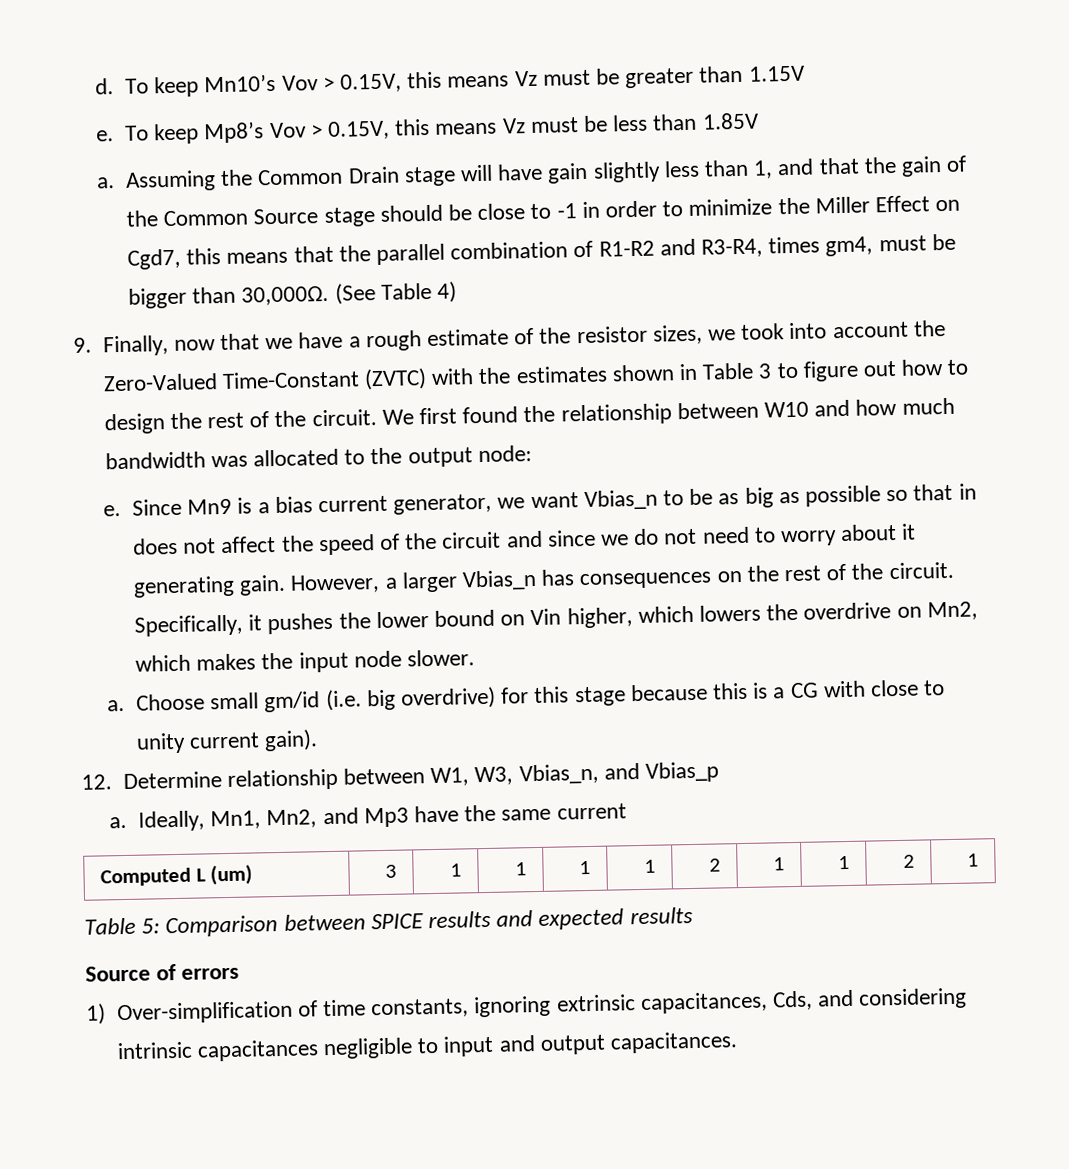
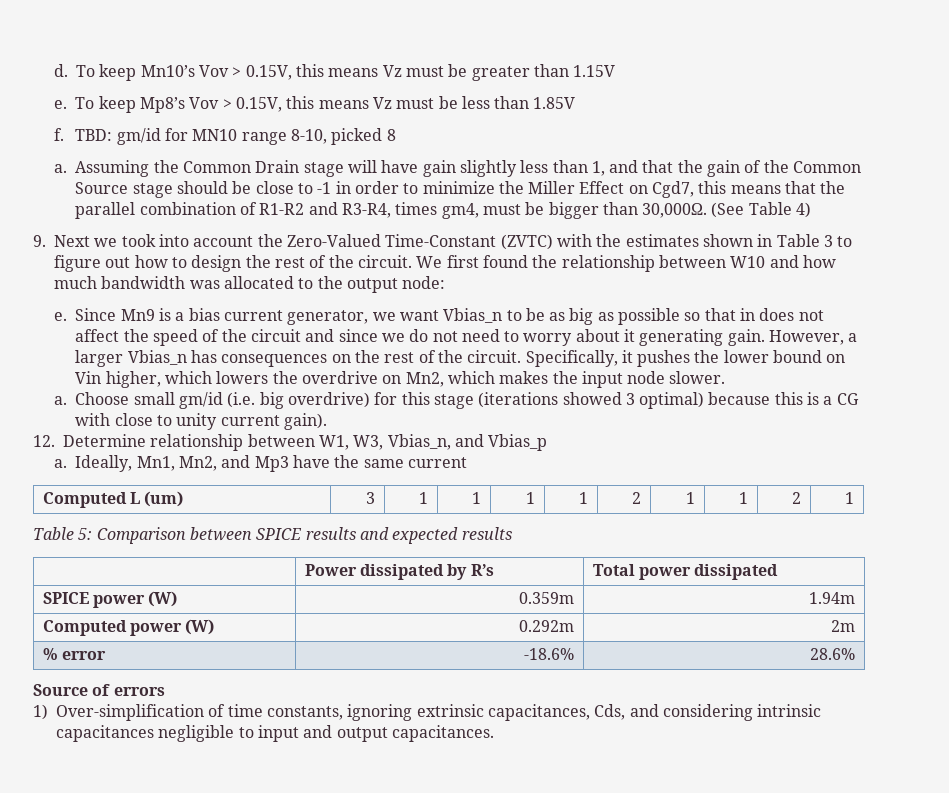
+ f. TBD: gm/id for MN10 range 8-10, picked 8
- 9. Finally, now that we have a rough estimate of the resistor sizes, we took into account the Zero-Valued Time-Constant (ZVTC) with the estimates shown in Table 3 to figure out how to design the rest of the circuit.
+ 9. Next we took into account the Zero-Valued Time-Constant (ZVTC) with the estimates shown in Table 3 to figure out how to design the rest of the circuit.
- Choose small gm/id (i.e. big overdrive) for this stage because this is a CG with close to unity current gain).
+ Choose small gm/id (i.e. big overdrive) for this stage (iterations showed 3 optimal) because this is a CG with close to unity current gain).
+ | Power dissipated by R’s | Total power dissipated
+ SPICE power (W) | 0.359m | 1.94m
+ Computed power (W) | 0.292m | 2m
+ % error | -18.6% | 28.6%

